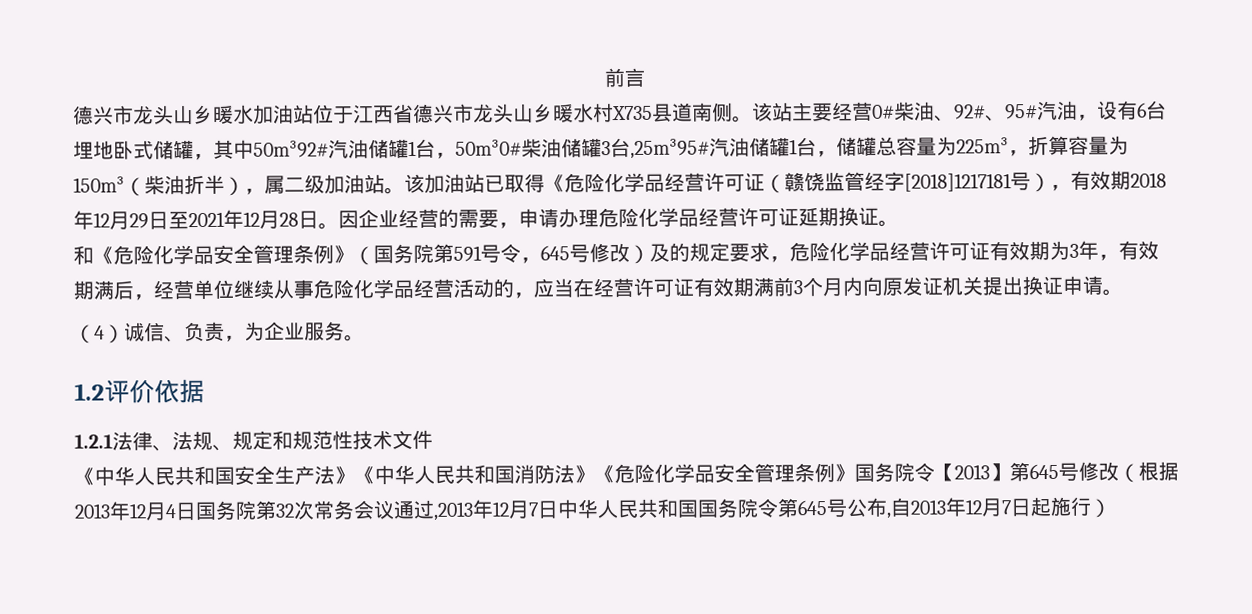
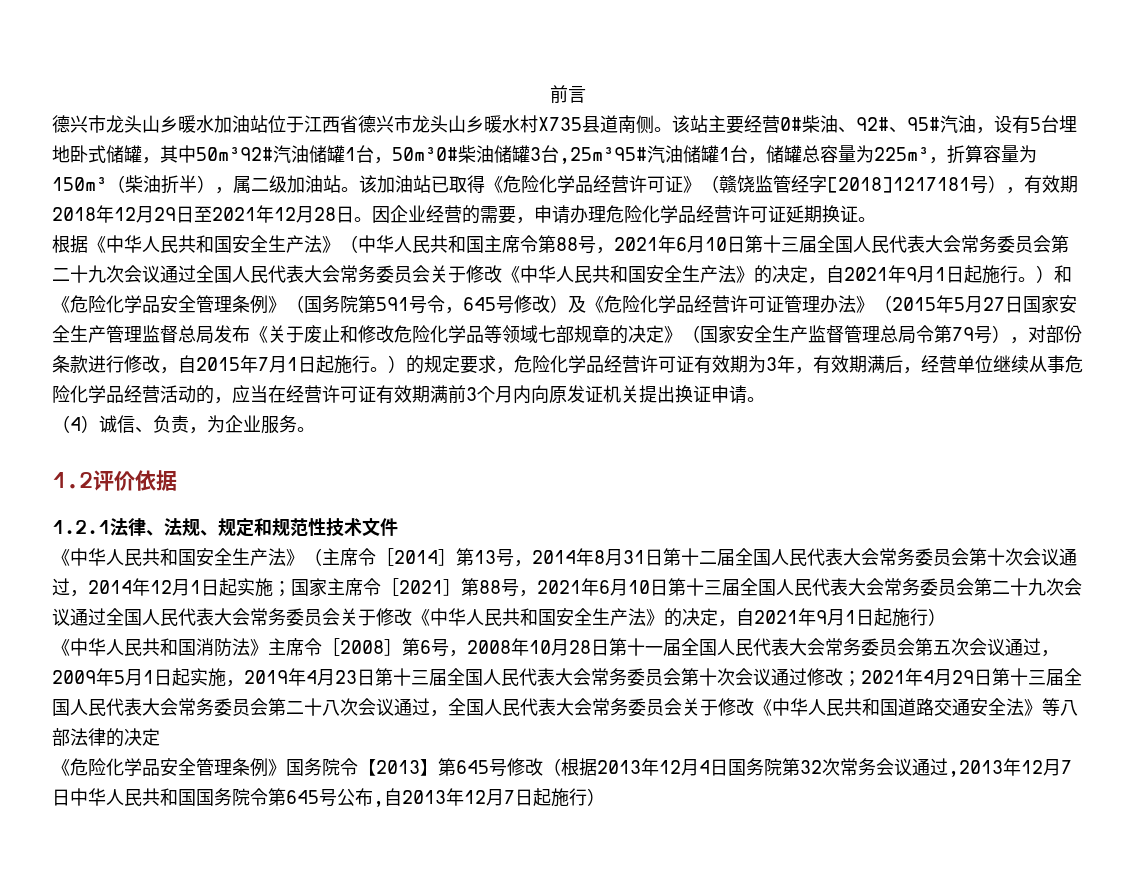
- 该站主要经营0#柴油、92#、95#汽油，设有6台埋地卧式储罐，其中50m³92#汽油储罐1台，50m³0#柴油储罐3台,25m³95#汽油储罐1台，储罐总容量为225m³，折算容量为150m³（柴油折半），属二级加油站。
+ 该站主要经营0#柴油、92#、95#汽油，设有5台埋地卧式储罐，其中50m³92#汽油储罐1台，50m³0#柴油储罐3台,25m³95#汽油储罐1台，储罐总容量为225m³，折算容量为150m³（柴油折半），属二级加油站。
- 该加油站已取得《危险化学品经营许可证（赣饶监管经字[2018]1217181号），有效期2018年12月29日至2021年12月28日。
+ 该加油站已取得《危险化学品经营许可证》（赣饶监管经字[2018]1217181号），有效期2018年12月29日至2021年12月28日。
- 和《危险化学品安全管理条例》（国务院第591号令，645号修改）及的规定要求，危险化学品经营许可证有效期为3年，有效期满后，经营单位继续从事危险化学品经营活动的，应当在经营许可证有效期满前3个月内向原发证机关提出换证申请。
+ 根据《中华人民共和国安全生产法》（中华人民共和国主席令第88号，2021年6月10日第十三届全国人民代表大会常务委员会第二十九次会议通过全国人民代表大会常务委员会关于修改《中华人民共和国安全生产法》的决定，自2021年9月1日起施行。）和《危险化学品安全管理条例》（国务院第591号令，645号修改）及《危险化学品经营许可证管理办法》（2015年5月27日国家安全生产管理监督总局发布《关于废止和修改危险化学品等领域七部规章的决定》（国家安全生产监督管理总局令第79号），对部份条款进行修改，自2015年7月1日起施行。）的规定要求，危险化学品经营许可证有效期为3年，有效期满后，经营单位继续从事危险化学品经营活动的，应当在经营许可证有效期满前3个月内向原发证机关提出换证申请。
- 《中华人民共和国安全生产法》《中华人民共和国消防法》《危险化学品安全管理条例》国务院令【2013】第645号修改（根据2013年12月4日国务院第32次常务会议通过,2013年12月7日中华人民共和国国务院令第645号公布,自2013年12月7日起施行）
+ 《中华人民共和国安全生产法》（主席令［2014］第13号，2014年8月31日第十二届全国人民代表大会常务委员会第十次会议通过，2014年12月1日起实施；国家主席令［2021］第88号，2021年6月10日第十三届全国人民代表大会常务委员会第二十九次会议通过全国人民代表大会常务委员会关于修改《中华人民共和国安全生产法》的决定，自2021年9月1日起施行）
+ 《中华人民共和国消防法》主席令［2008］第6号，2008年10月28日第十一届全国人民代表大会常务委员会第五次会议通过，2009年5月1日起实施，2019年4月23日第十三届全国人民代表大会常务委员会第十次会议通过修改；2021年4月29日第十三届全国人民代表大会常务委员会第二十八次会议通过，全国人民代表大会常务委员会关于修改《中华人民共和国道路交通安全法》等八部法律的决定
+ 《危险化学品安全管理条例》国务院令【2013】第645号修改（根据2013年12月4日国务院第32次常务会议通过,2013年12月7日中华人民共和国国务院令第645号公布,自2013年12月7日起施行）

